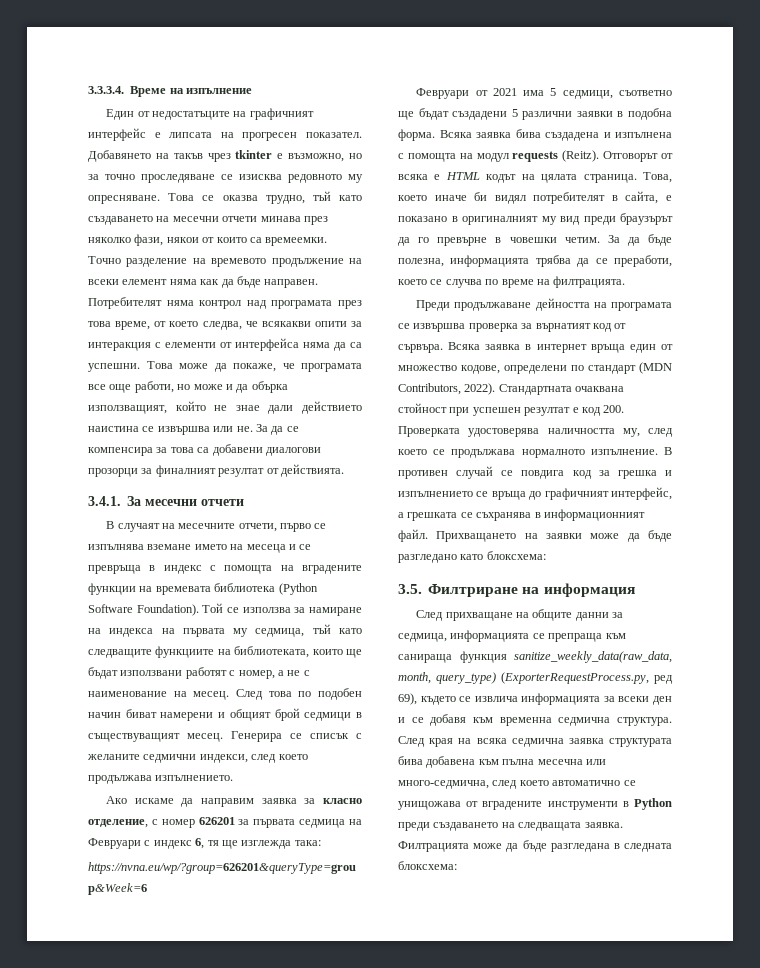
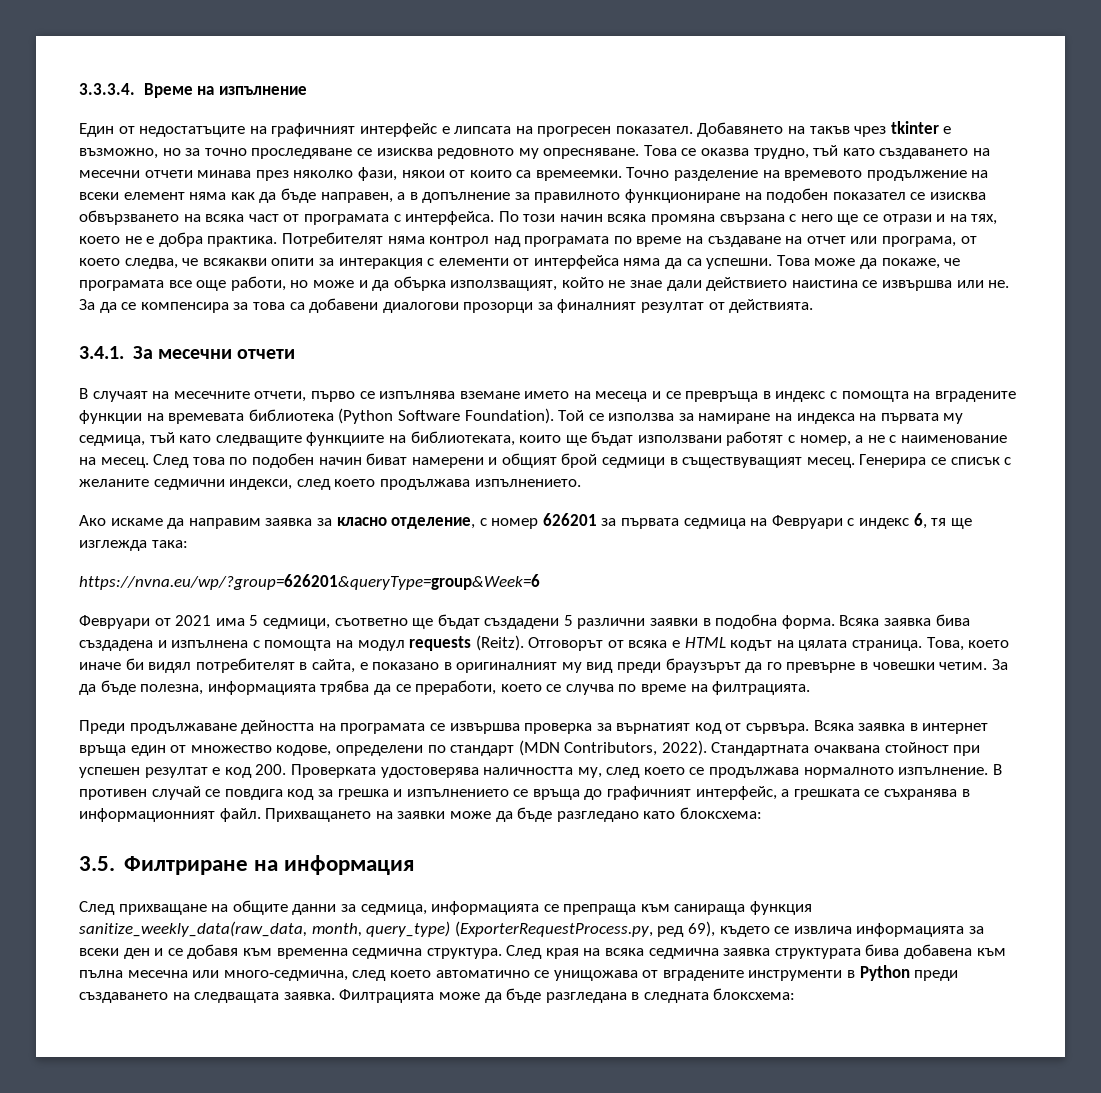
- Точно разделение на времевото продължение на всеки елемент няма как да бъде направен.
+ Точно разделение на времевото продължение на всеки елемент няма как да бъде направен, а в допълнение за правилното функциониране на подобен показател се изисква обвързването на всяка част от програмата с интерфейса. По този начин всяка промяна свързана с него ще се отрази и на тях, което не е добра практика.
- Потребителят няма контрол над програмата през това време, от което следва, че всякакви опити за интеракция с елементи от интерфейса няма да са успешни.
+ Потребителят няма контрол над програмата по време на създаване на отчет или програма, от което следва, че всякакви опити за интеракция с елементи от интерфейса няма да са успешни.

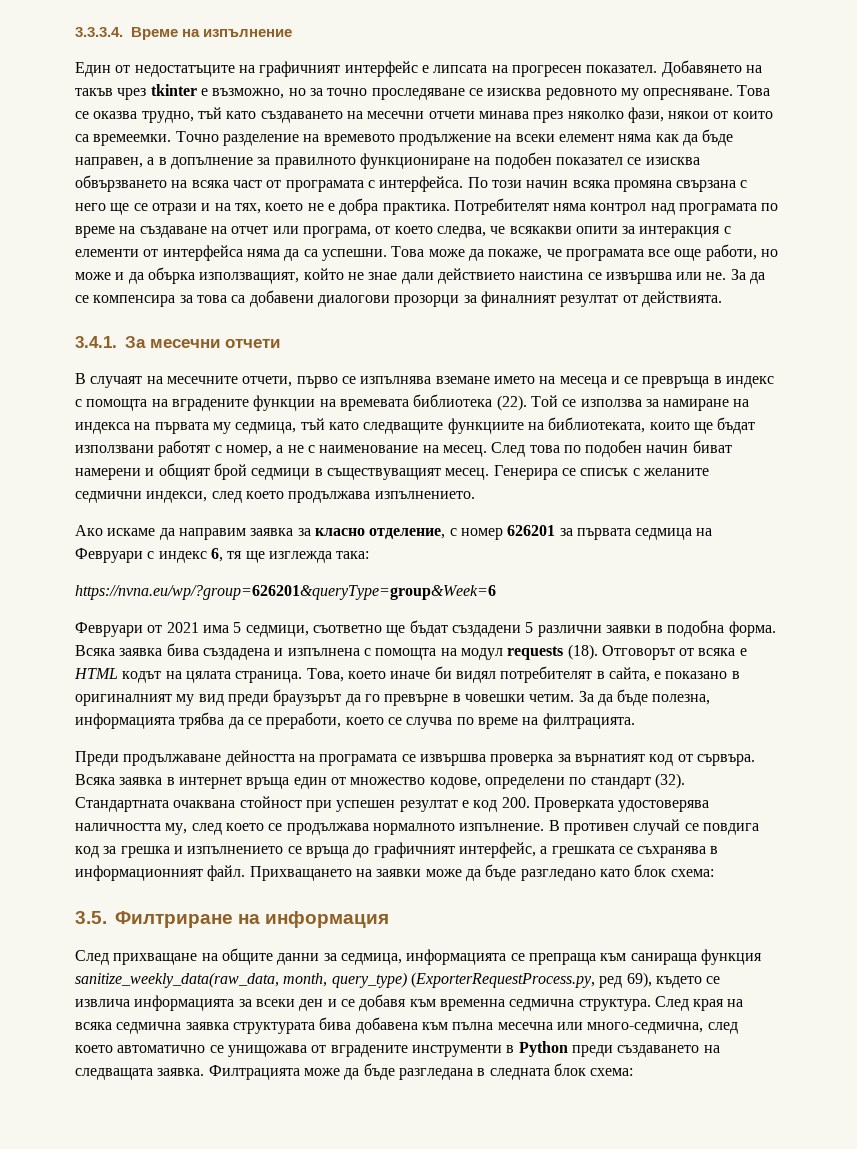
- В случаят на месечните отчети, първо се изпълнява вземане името на месеца и се превръща в индекс с помощта на вградените функции на времевата библиотека (Python Software Foundation).
+ В случаят на месечните отчети, първо се изпълнява вземане името на месеца и се превръща в индекс с помощта на вградените функции на времевата библиотека (22).
- Всяка заявка бива създадена и изпълнена с помощта на модул requests (Reitz).
+ Всяка заявка бива създадена и изпълнена с помощта на модул requests (18).
- Всяка заявка в интернет връща един от множество кодове, определени по стандарт (MDN Contributors, 2022).
+ Всяка заявка в интернет връща един от множество кодове, определени по стандарт (32).
- Прихващането на заявки може да бъде разгледано като блоксхема:
+ Прихващането на заявки може да бъде разгледано като блок схема:
- Филтрацията може да бъде разгледана в следната блоксхема:
+ Филтрацията може да бъде разгледана в следната блок схема:

